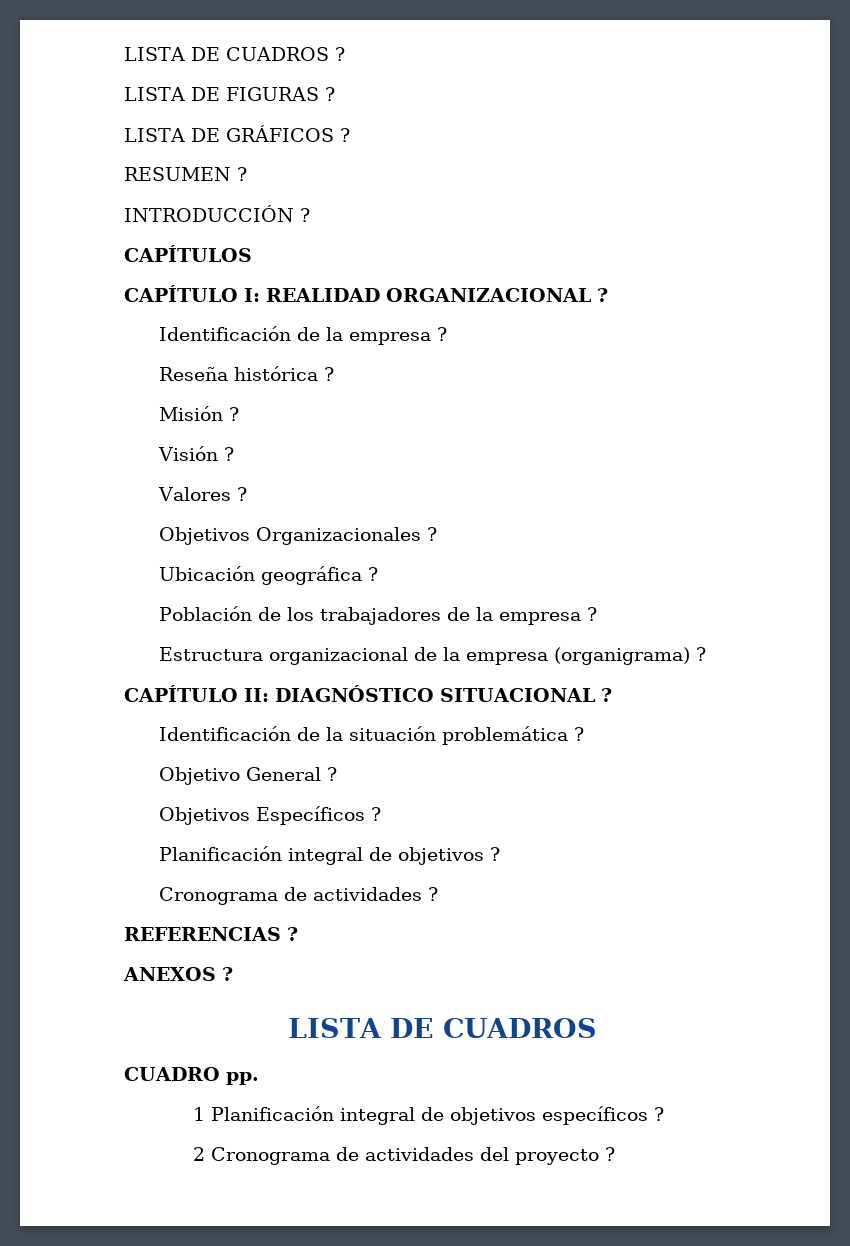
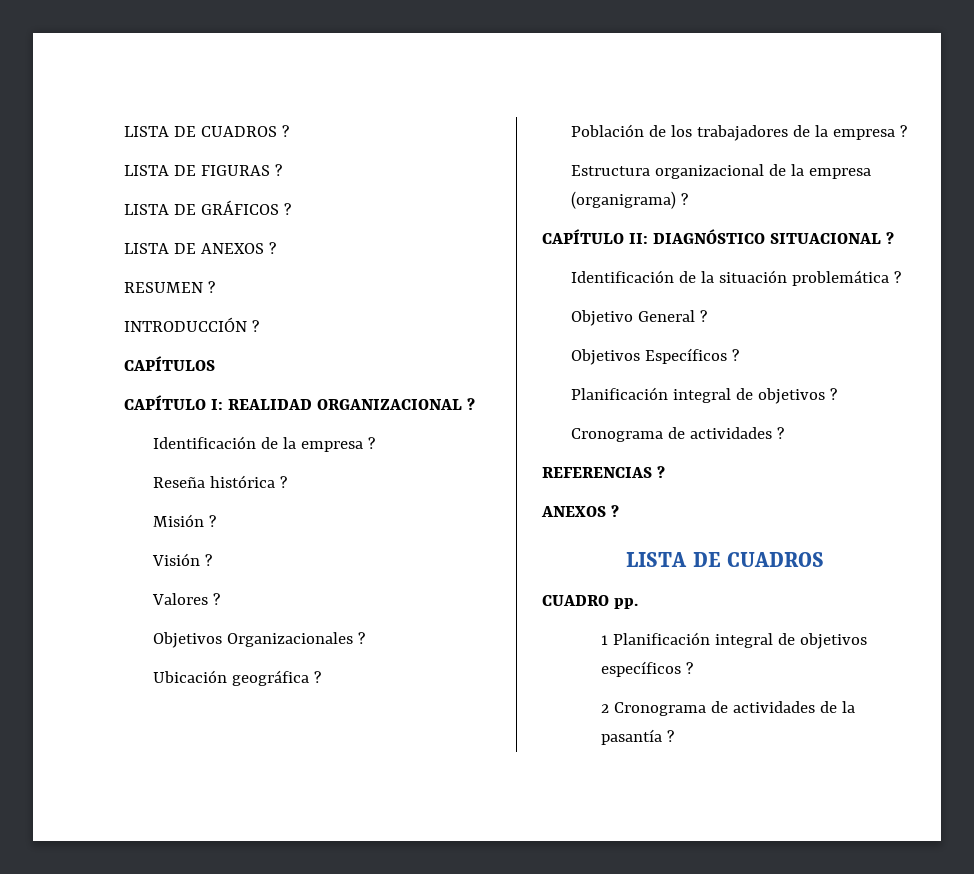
+ LISTA DE ANEXOS ?
- 2 Cronograma de actividades del proyecto ?
+ 2 Cronograma de actividades de la pasantía ?

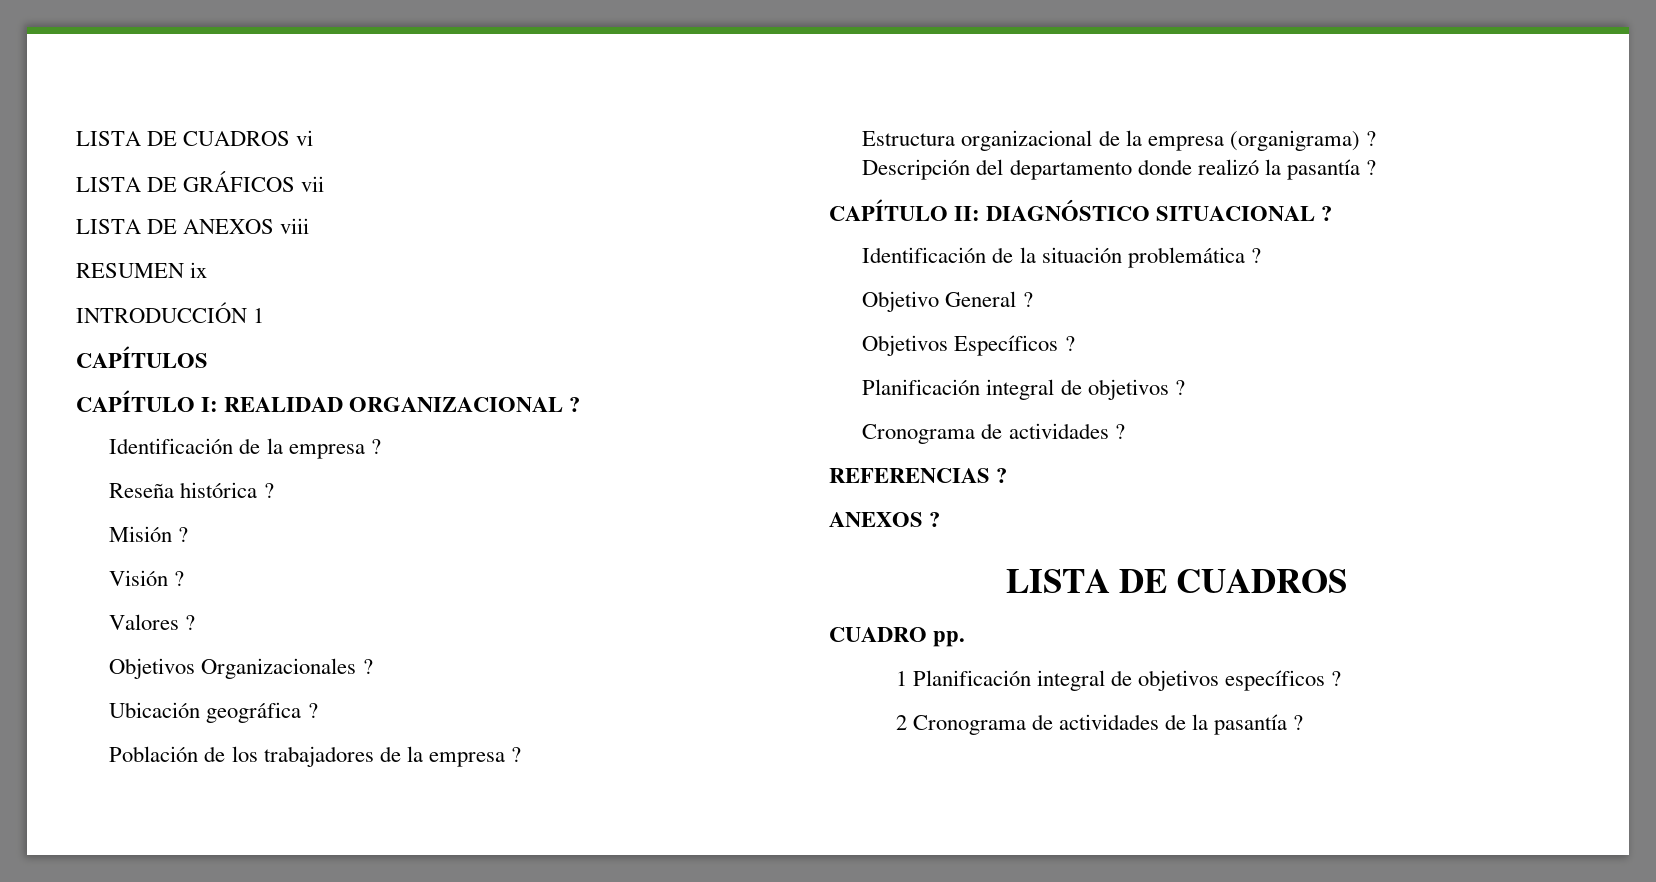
- LISTA DE CUADROS ?
- LISTA DE FIGURAS ?
+ LISTA DE CUADROS vi
- LISTA DE GRÁFICOS ?
+ LISTA DE GRÁFICOS vii
- LISTA DE ANEXOS ?
+ LISTA DE ANEXOS viii
- RESUMEN ?
+ RESUMEN ix
- INTRODUCCIÓN ?
+ INTRODUCCIÓN 1
+ Descripción del departamento donde realizó la pasantía ?

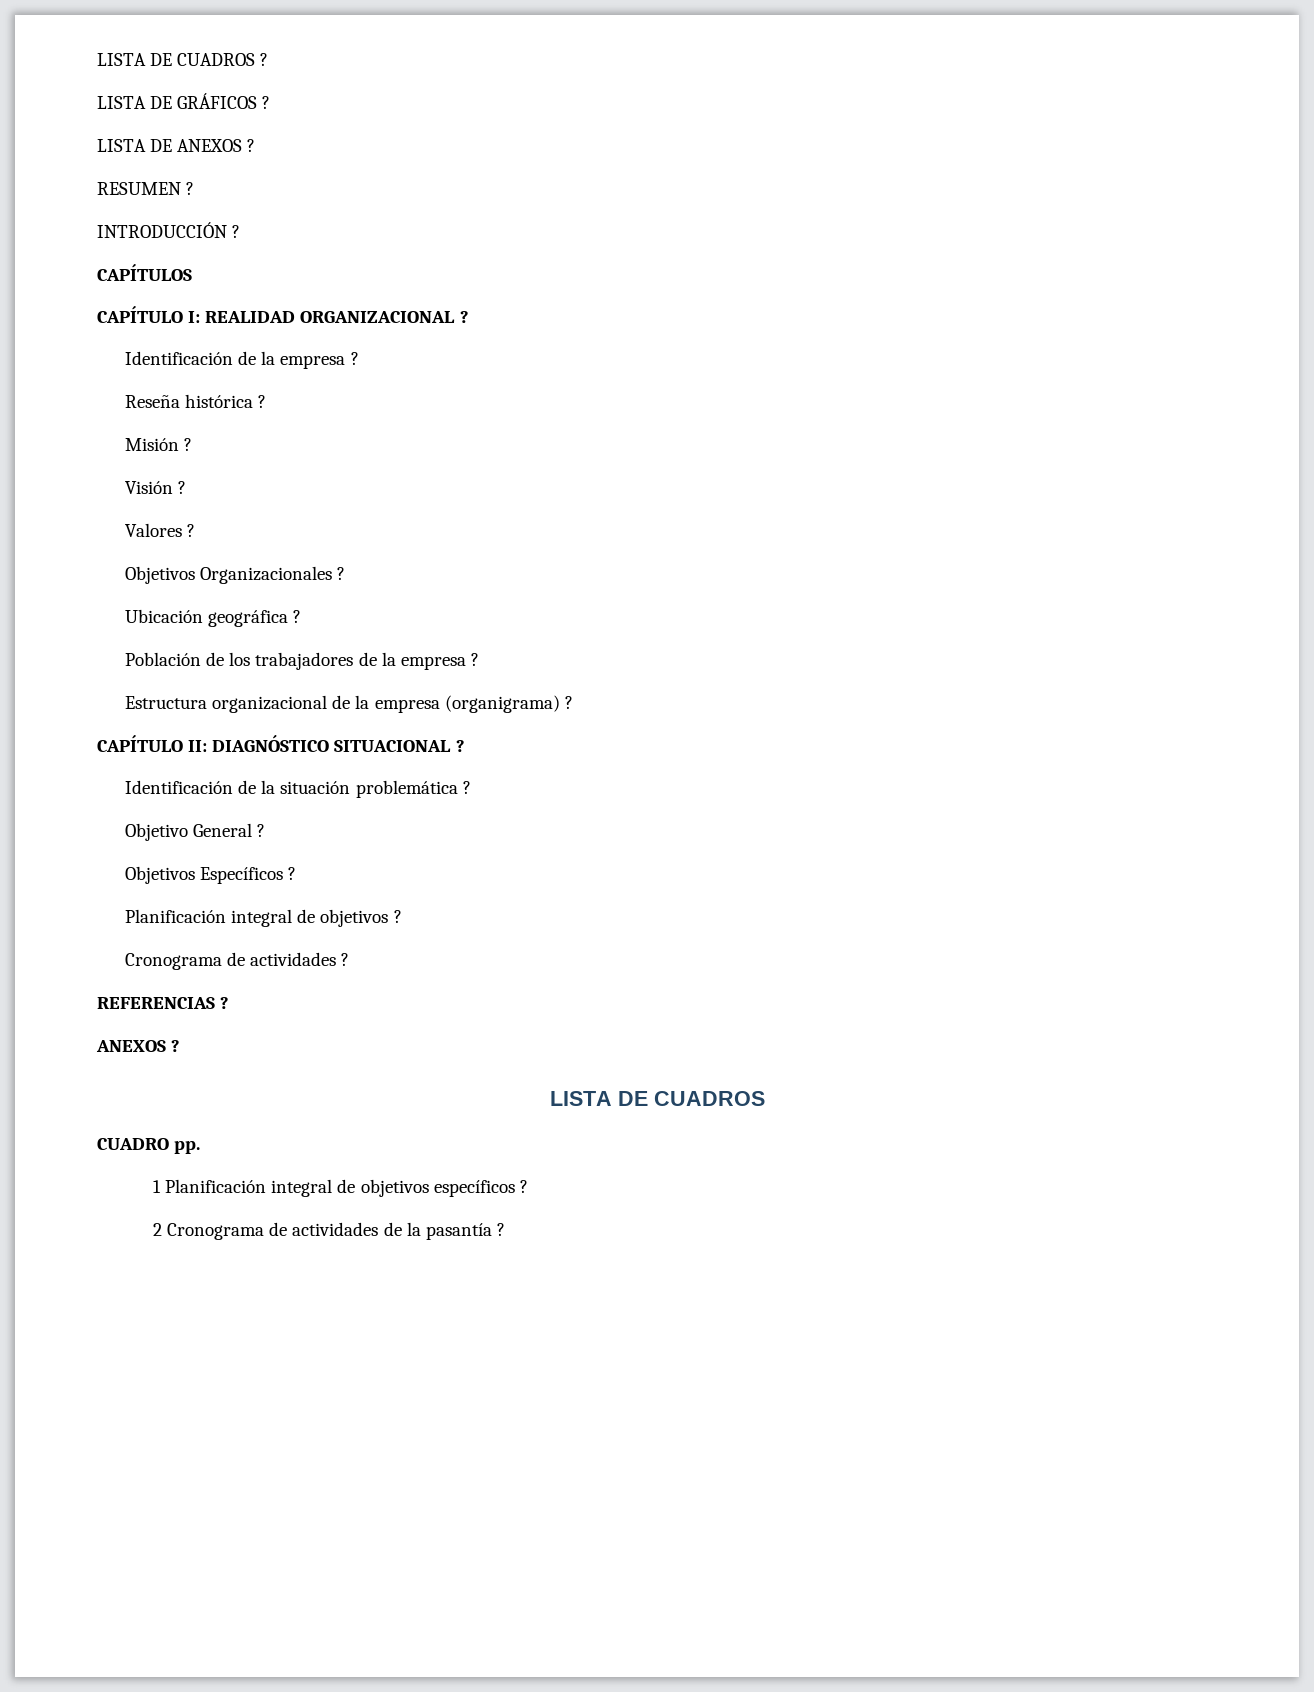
- LISTA DE CUADROS vi
+ LISTA DE CUADROS ?
- LISTA DE GRÁFICOS vii
+ LISTA DE GRÁFICOS ?
- LISTA DE ANEXOS viii
+ LISTA DE ANEXOS ?
- RESUMEN ix
+ RESUMEN ?
- INTRODUCCIÓN 1
+ INTRODUCCIÓN ?
- Descripción del departamento donde realizó la pasantía ?

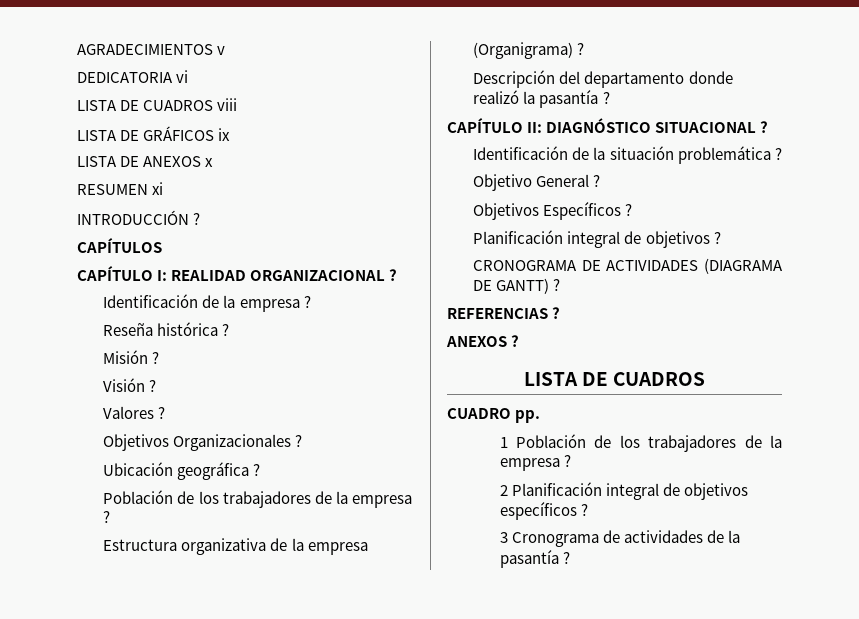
- LISTA DE CUADROS ?
+ AGRADECIMIENTOS v
+ DEDICATORIA vi
+ LISTA DE CUADROS viii
- LISTA DE GRÁFICOS ?
+ LISTA DE GRÁFICOS ix
- LISTA DE ANEXOS ?
+ LISTA DE ANEXOS x
- RESUMEN ?
+ RESUMEN xi
- Estructura organizacional de la empresa (organigrama) ?
+ Estructura organizativa de la empresa (Organigrama) ?
+ Descripción del departamento donde realizó la pasantía ?
- Cronograma de actividades ?
+ CRONOGRAMA DE ACTIVIDADES (DIAGRAMA DE GANTT) ?
- 1 Planificación integral de objetivos específicos ?
+ 1 Población de los trabajadores de la empresa ?
+ 2 Planificación integral de objetivos específicos ?
- 2 Cronograma de actividades de la pasantía ?
+ 3 Cronograma de actividades de la pasantía ?

